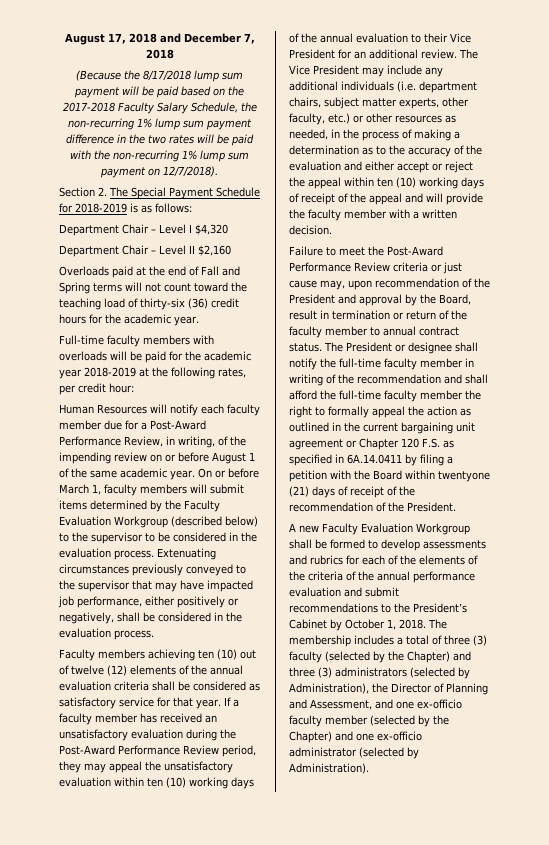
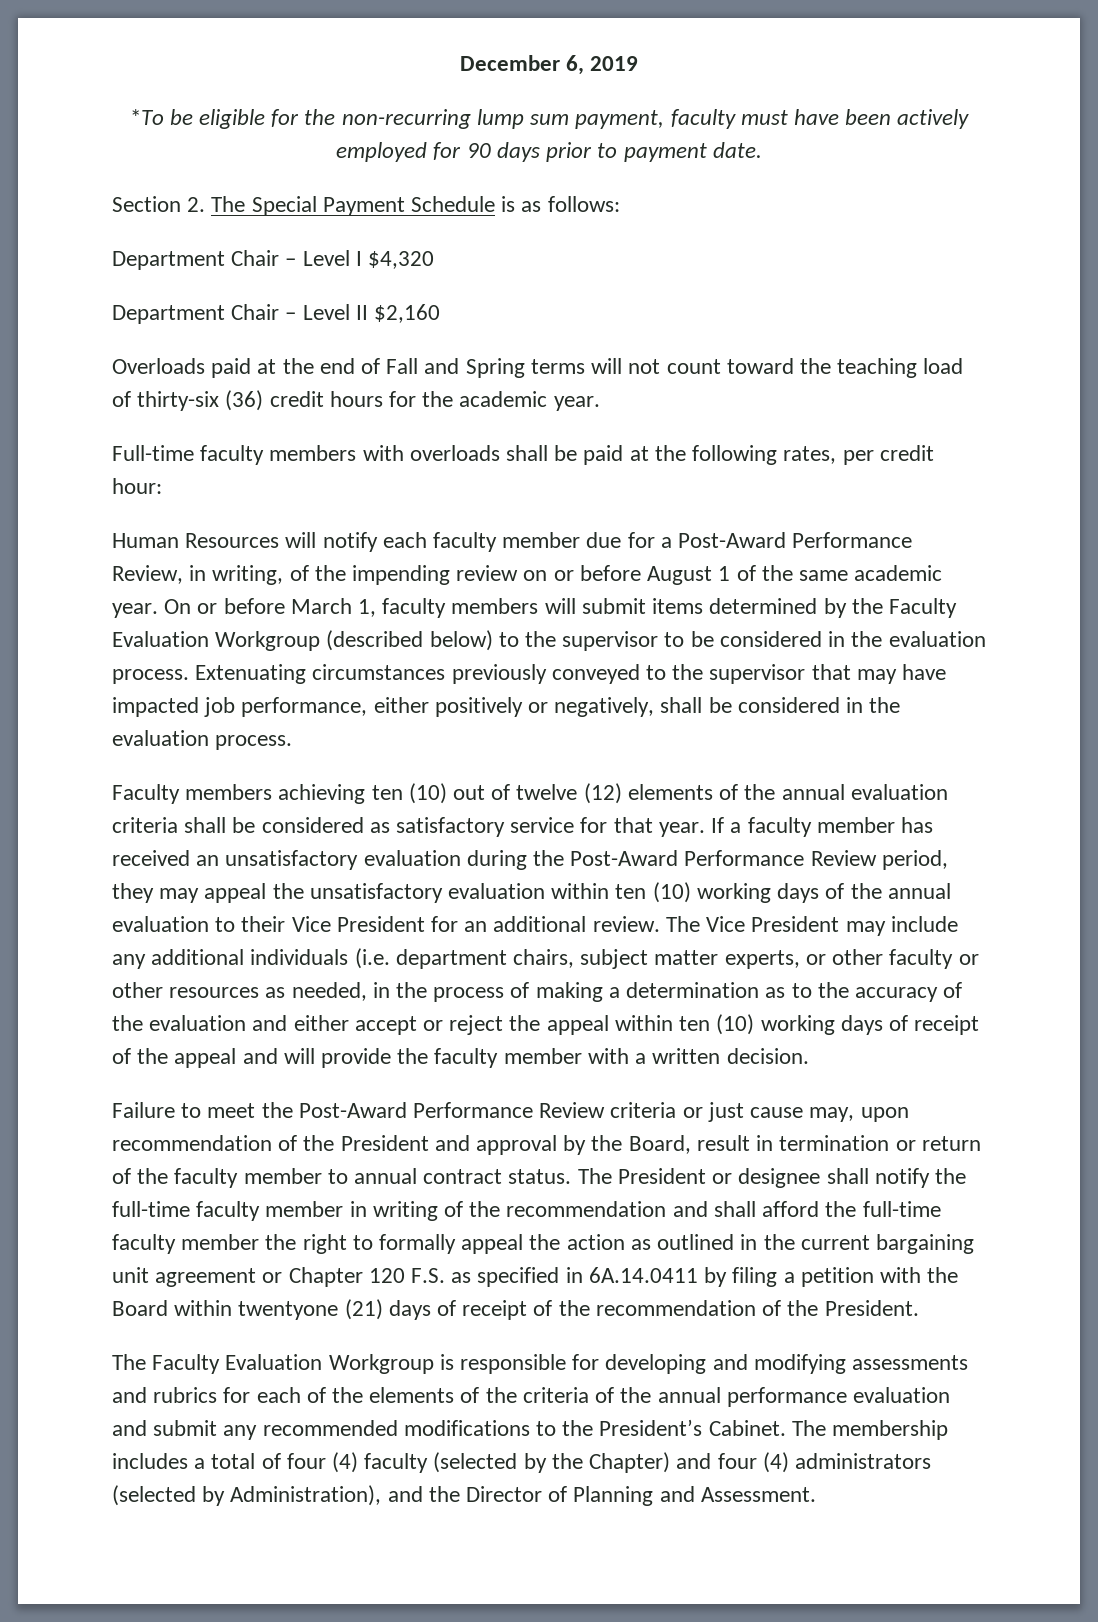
- August 17, 2018 and December 7, 2018
- (Because the 8/17/2018 lump sum payment will be paid based on the 2017-2018 Faculty Salary Schedule, the non-recurring 1% lump sum payment difference in the two rates will be paid with the non-recurring 1% lump sum payment on 12/7/2018).
+ December 6, 2019
+ *To be eligible for the non-recurring lump sum payment, faculty must have been actively employed for 90 days prior to payment date.
- Section 2. The Special Payment Schedule for 2018-2019 is as follows:
+ Section 2. The Special Payment Schedule is as follows:
- Full-time faculty members with overloads will be paid for the academic year 2018-2019 at the following rates, per credit hour:
+ Full-time faculty members with overloads shall be paid at the following rates, per credit hour:
- The Vice President may include any additional individuals (i.e. department chairs, subject matter experts, other faculty, etc.) or other resources as needed, in the process of making a determination as to the accuracy of the evaluation and either accept or reject the appeal within ten (10) working days of receipt of the appeal and will provide the faculty member with a written decision.
+ The Vice President may include any additional individuals (i.e. department chairs, subject matter experts, or other faculty or other resources as needed, in the process of making a determination as to the accuracy of the evaluation and either accept or reject the appeal within ten (10) working days of receipt of the appeal and will provide the faculty member with a written decision.
- A new Faculty Evaluation Workgroup shall be formed to develop assessments and rubrics for each of the elements of the criteria of the annual performance evaluation and submit recommendations to the President’s Cabinet by October 1, 2018.
+ The Faculty Evaluation Workgroup is responsible for developing and modifying assessments and rubrics for each of the elements of the criteria of the annual performance evaluation and submit any recommended modifications to the President’s Cabinet.
- The membership includes a total of three (3) faculty (selected by the Chapter) and three (3) administrators (selected by Administration), the Director of Planning and Assessment, and one ex-officio faculty member (selected by the Chapter) and one ex-officio administrator (selected by Administration).
+ The membership includes a total of four (4) faculty (selected by the Chapter) and four (4) administrators (selected by Administration), and the Director of Planning and Assessment.

